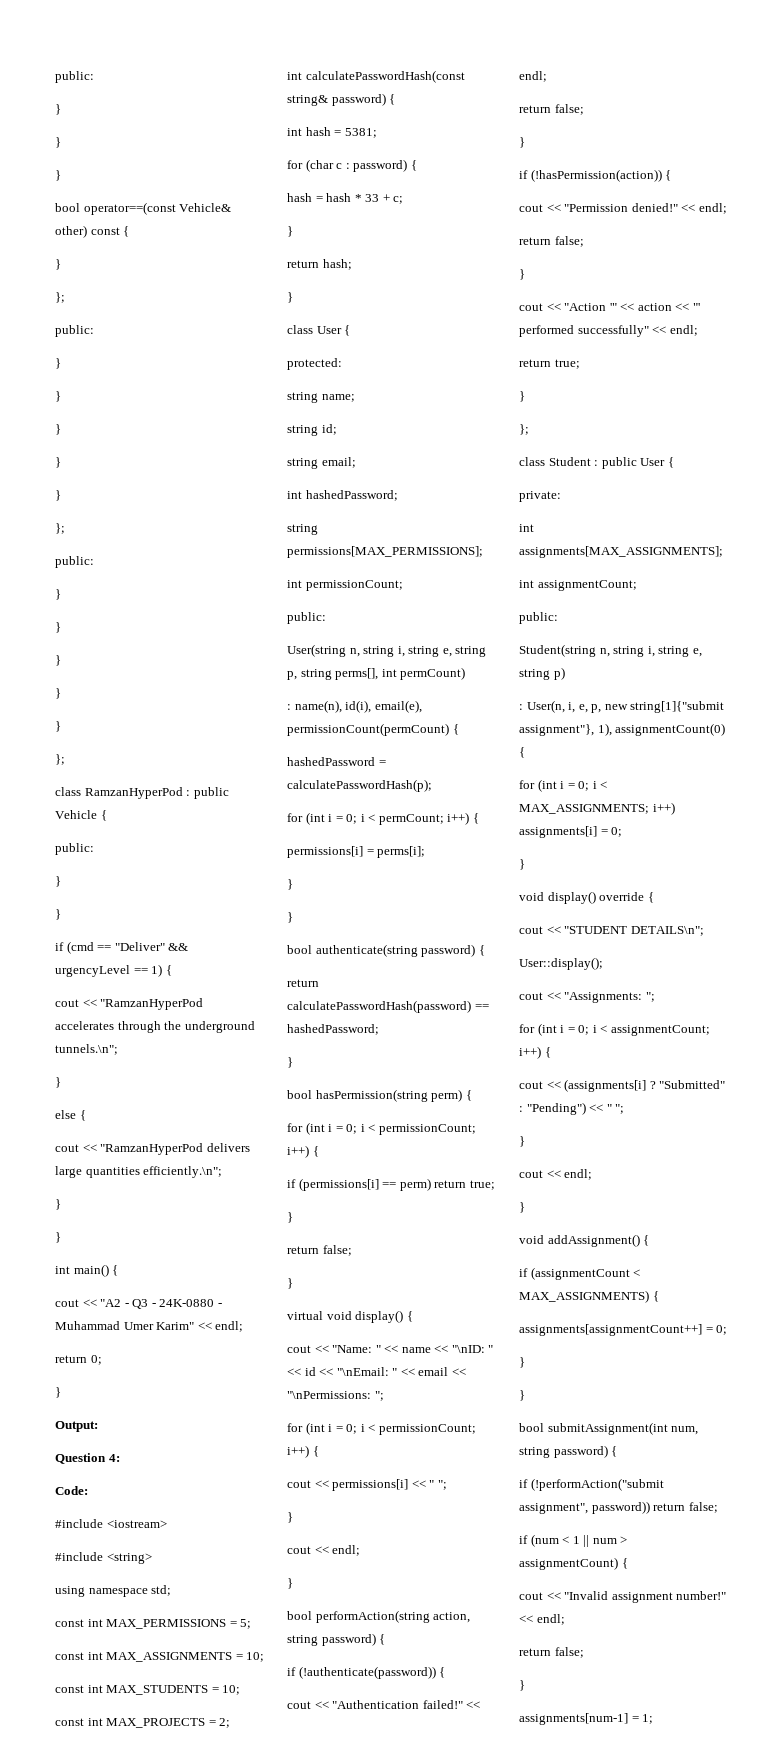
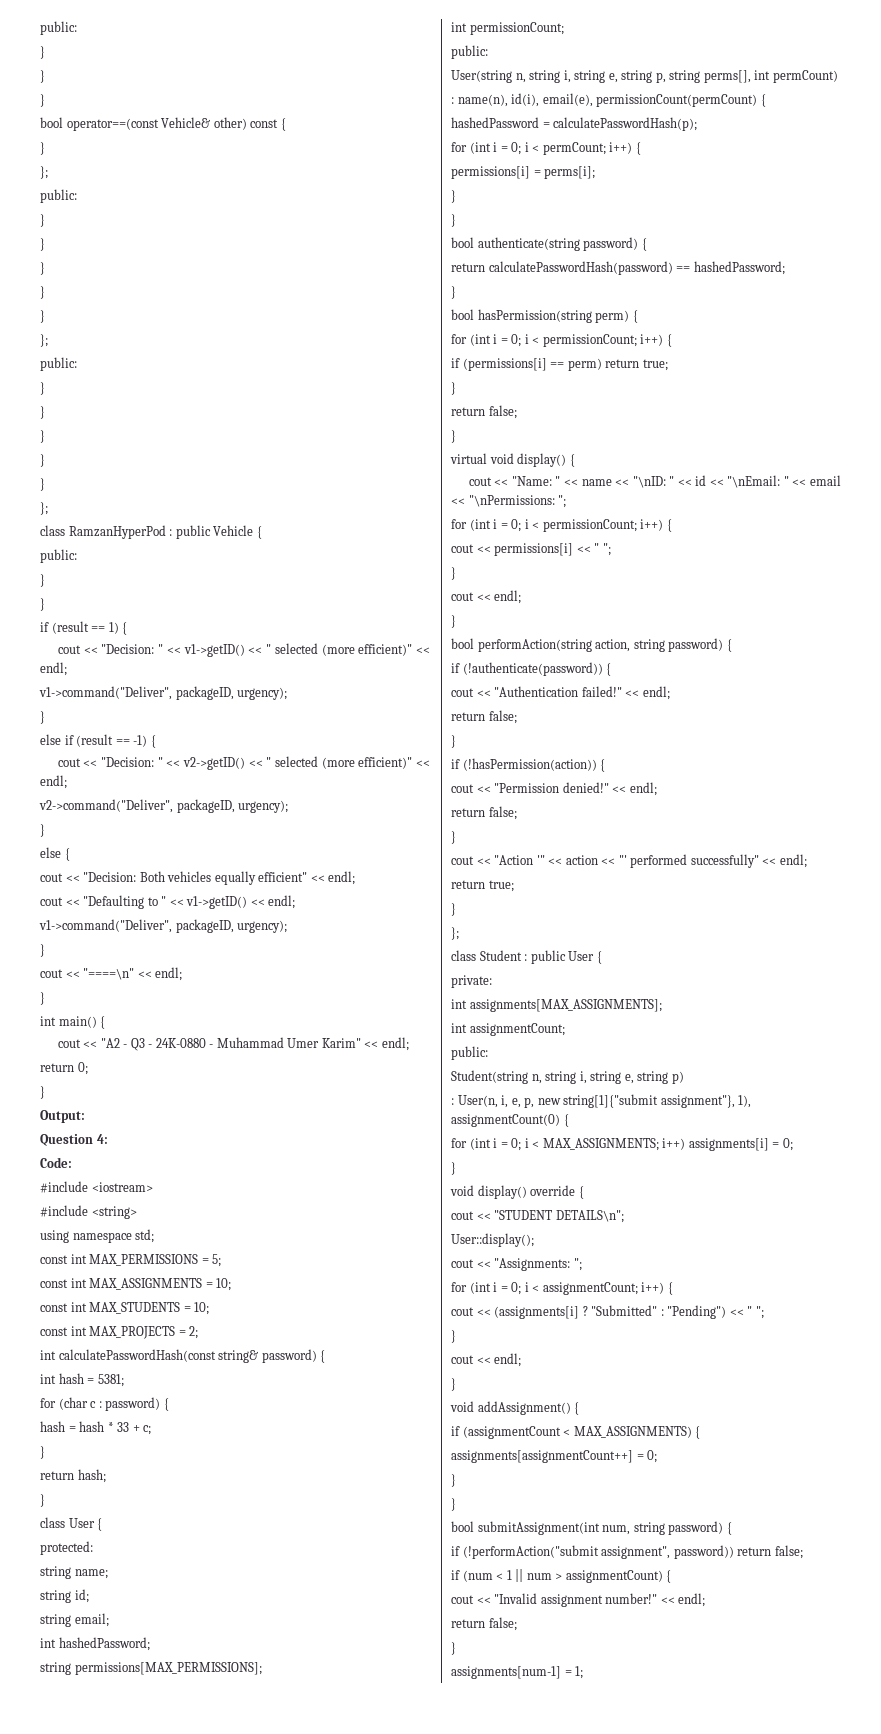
- if (cmd == "Deliver" && urgencyLevel == 1) {
+ if (result == 1) {
- cout << "RamzanHyperPod accelerates through the underground tunnels.\n";
+ cout << "Decision: " << v1->getID() << " selected (more efficient)" << endl;
+ v1->command("Deliver", packageID, urgency);
+ }
+ else if (result == -1) {
+ cout << "Decision: " << v2->getID() << " selected (more efficient)" << endl;
+ v2->command("Deliver", packageID, urgency);
- cout << "RamzanHyperPod delivers large quantities efficiently.\n";
+ cout << "Decision: Both vehicles equally efficient" << endl;
+ cout << "Defaulting to " << v1->getID() << endl;
+ v1->command("Deliver", packageID, urgency);
  }
+ cout << "====\n" << endl;

